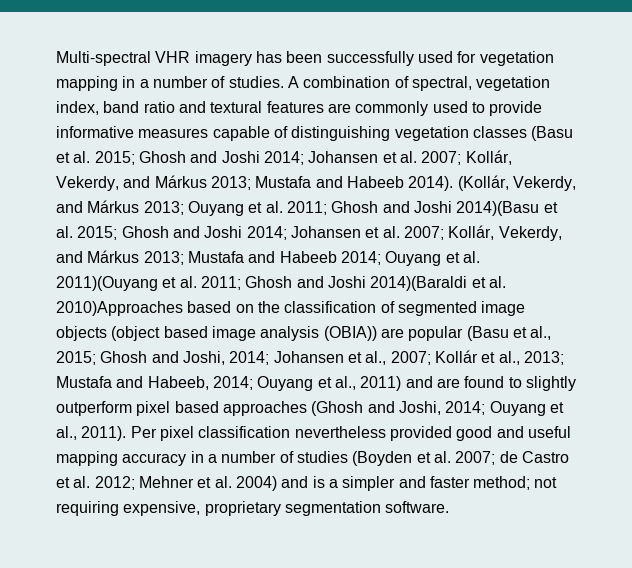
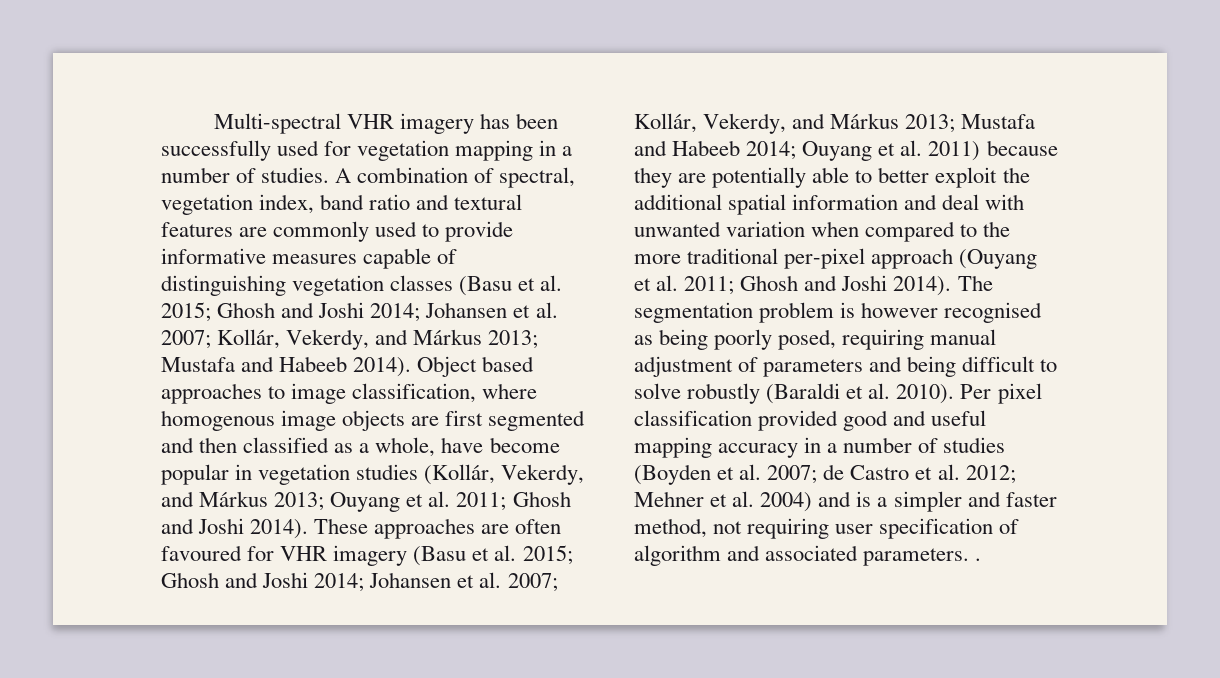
- (Kollár, Vekerdy, and Márkus 2013; Ouyang et al. 2011; Ghosh and Joshi 2014)(Basu et al. 2015; Ghosh and Joshi 2014; Johansen et al. 2007; Kollár, Vekerdy, and Márkus 2013; Mustafa and Habeeb 2014; Ouyang et al. 2011)(Ouyang et al. 2011; Ghosh and Joshi 2014)(Baraldi et al. 2010)Approaches based on the classification of segmented image objects (object based image analysis (OBIA)) are popular (Basu et al., 2015; Ghosh and Joshi, 2014; Johansen et al., 2007; Kollár et al., 2013; Mustafa and Habeeb, 2014; Ouyang et al., 2011) and are found to slightly outperform pixel based approaches (Ghosh and Joshi, 2014; Ouyang et al., 2011).
+ Object based approaches to image classification, where homogenous image objects are first segmented and then classified as a whole, have become popular in vegetation studies (Kollár, Vekerdy, and Márkus 2013; Ouyang et al. 2011; Ghosh and Joshi 2014). These approaches are often favoured for VHR imagery (Basu et al. 2015; Ghosh and Joshi 2014; Johansen et al. 2007; Kollár, Vekerdy, and Márkus 2013; Mustafa and Habeeb 2014; Ouyang et al. 2011) because they are potentially able to better exploit the additional spatial information and deal with unwanted variation when compared to the more traditional per-pixel approach (Ouyang et al. 2011; Ghosh and Joshi 2014). The segmentation problem is however recognised as being poorly posed, requiring manual adjustment of parameters and being difficult to solve robustly (Baraldi et al. 2010).
- Per pixel classification nevertheless provided good and useful mapping accuracy in a number of studies (Boyden et al. 2007; de Castro et al. 2012; Mehner et al. 2004) and is a simpler and faster method; not requiring expensive, proprietary segmentation software.
+ Per pixel classification provided good and useful mapping accuracy in a number of studies (Boyden et al. 2007; de Castro et al. 2012; Mehner et al. 2004) and is a simpler and faster method, not requiring user specification of algorithm and associated parameters. .

